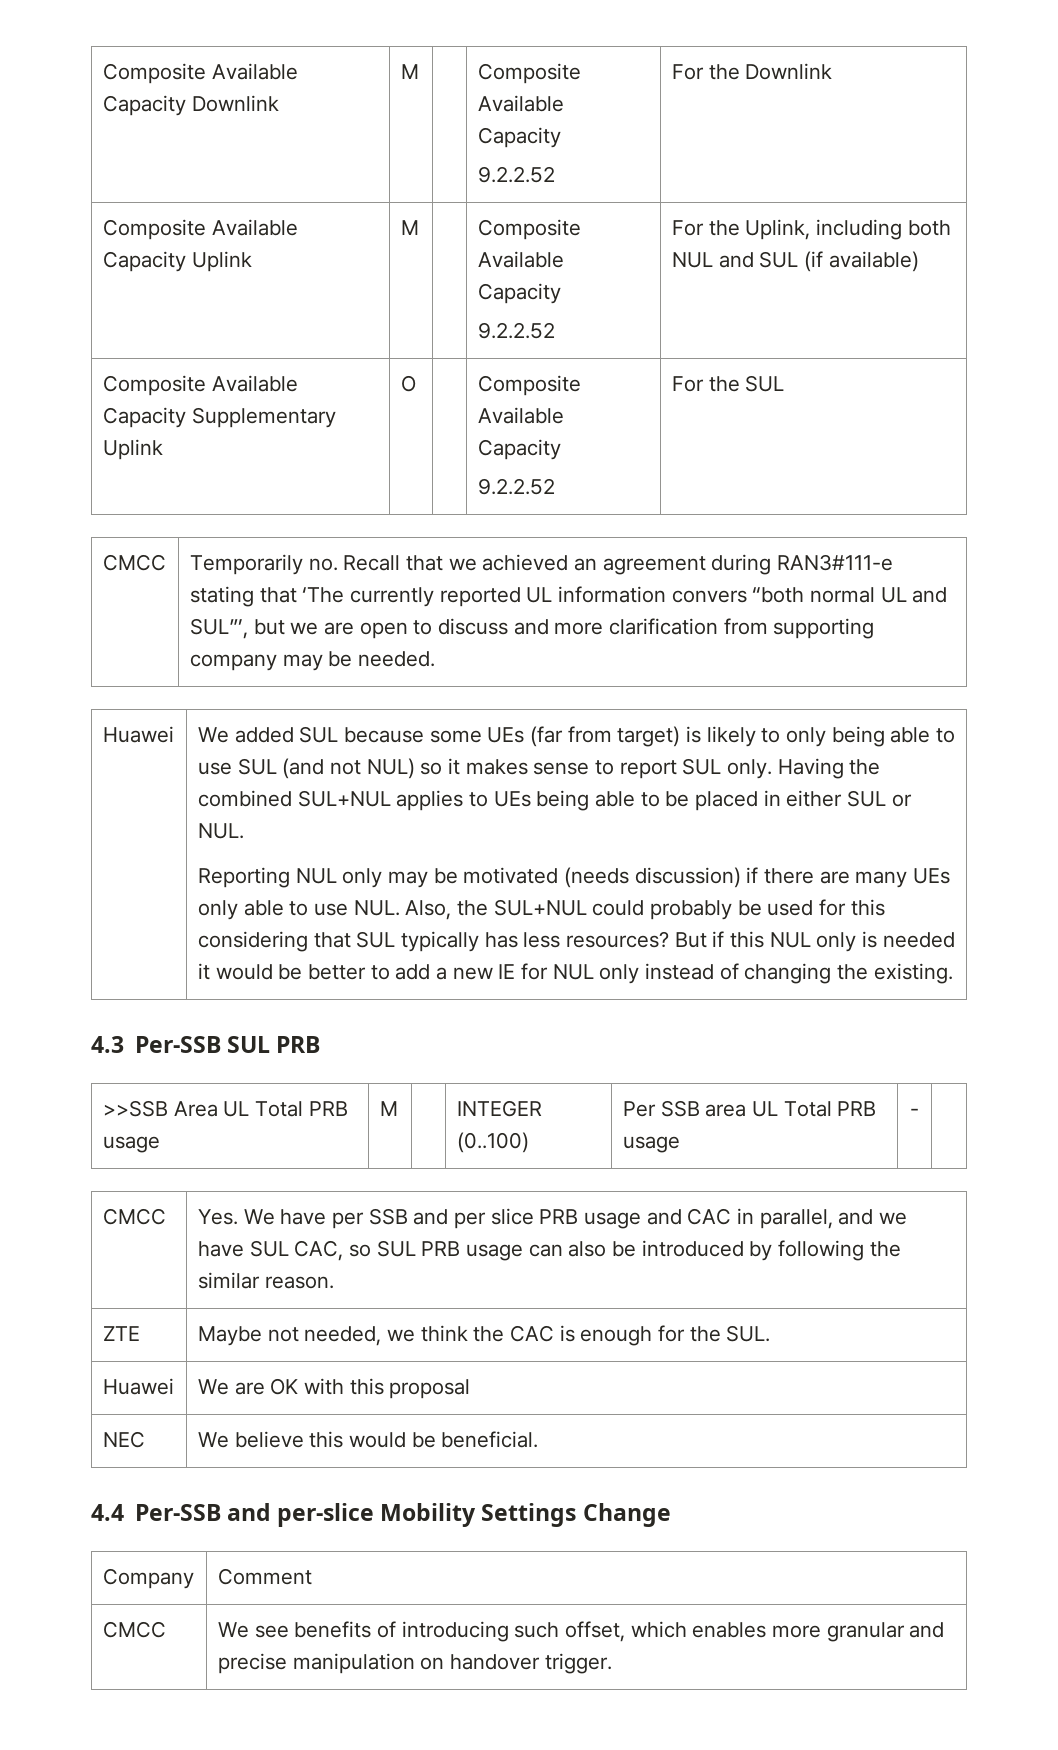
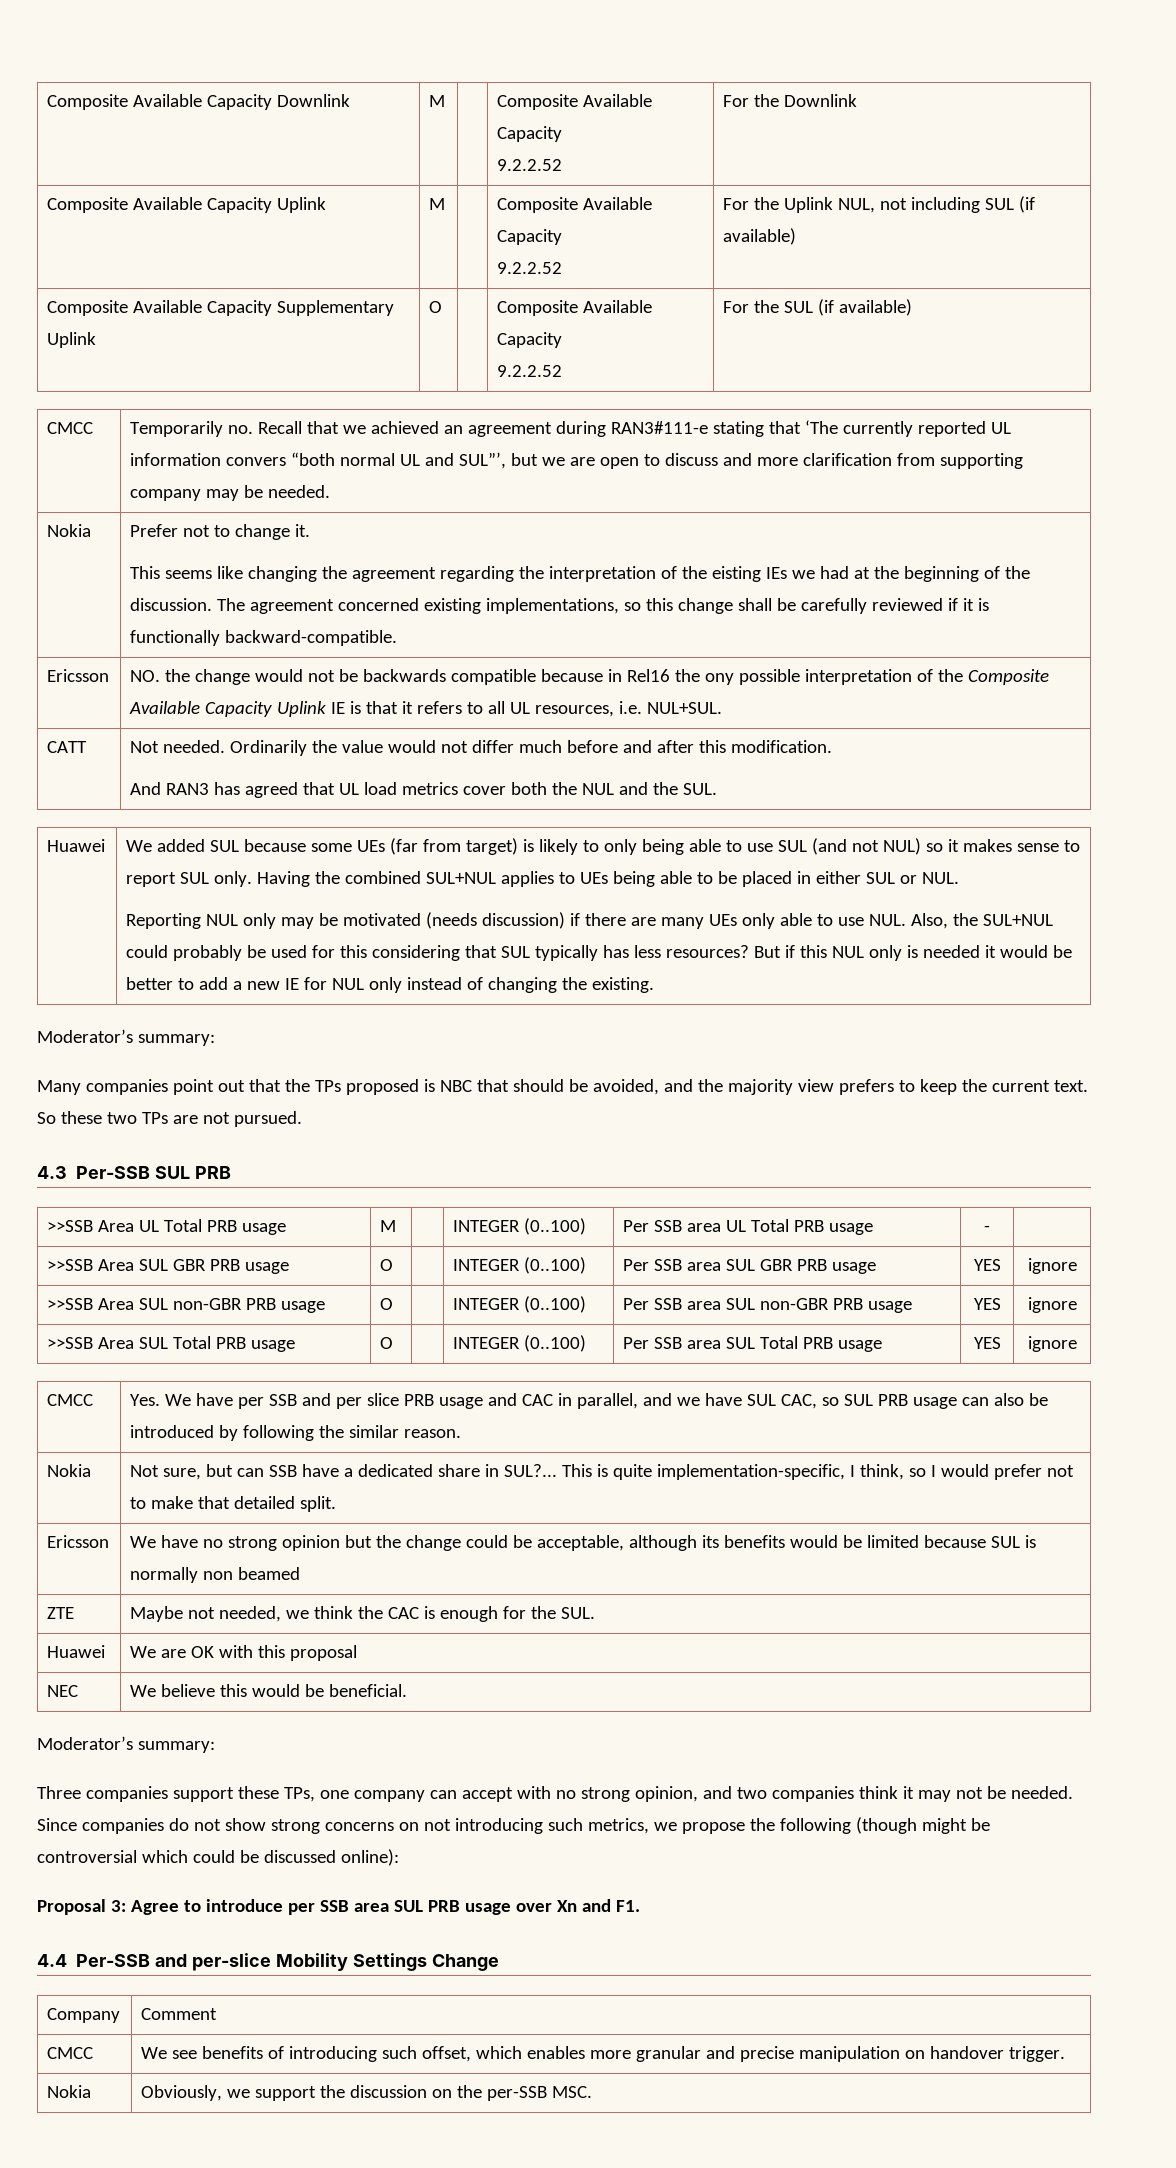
  Composite Available Capacity Uplink | M | | Composite Available Capacity
- 9.2.2.52 | For the Uplink, including both NUL and SUL (if available)
+ 9.2.2.52 | For the Uplink NUL, not including SUL (if available)
  Composite Available Capacity Supplementary Uplink | O | | Composite Available Capacity
- 9.2.2.52 | For the SUL
+ 9.2.2.52 | For the SUL (if available)
+ Nokia | Prefer not to change it.
+ This seems like changing the agreement regarding the interpretation of the eisting IEs we had at the beginning of the discussion. The agreement concerned existing implementations, so this change shall be carefully reviewed if it is functionally backward-compatible.
+ Ericsson | NO. the change would not be backwards compatible because in Rel16 the ony possible interpretation of the Composite Available Capacity Uplink IE is that it refers to all UL resources, i.e. NUL+SUL.
+ CATT | Not needed. Ordinarily the value would not differ much before and after this modification.
+ And RAN3 has agreed that UL load metrics cover both the NUL and the SUL.
  But if this NUL only is needed it would be better to add a new IE for NUL only instead of changing the existing.
+ Moderator’s summary:
+ Many companies point out that the TPs proposed is NBC that should be avoided, and the majority view prefers to keep the current text. So these two TPs are not pursued.
+ >>SSB Area SUL GBR PRB usage | O | | INTEGER (0..100) | Per SSB area SUL GBR PRB usage | YES | ignore
+ >>SSB Area SUL non-GBR PRB usage | O | | INTEGER (0..100) | Per SSB area SUL non-GBR PRB usage | YES | ignore
+ >>SSB Area SUL Total PRB usage | O | | INTEGER (0..100) | Per SSB area SUL Total PRB usage | YES | ignore
+ Nokia | Not sure, but can SSB have a dedicated share in SUL?... This is quite implementation-specific, I think, so I would prefer not to make that detailed split.
+ Ericsson | We have no strong opinion but the change could be acceptable, although its benefits would be limited because SUL is normally non beamed
  NEC | We believe this would be beneficial.
+ Moderator’s summary:
+ Three companies support these TPs, one company can accept with no strong opinion, and two companies think it may not be needed. Since companies do not show strong concerns on not introducing such metrics, we propose the following (though might be controversial which could be discussed online):
+ Proposal 3: Agree to introduce per SSB area SUL PRB usage over Xn and F1.
+ Nokia | Obviously, we support the discussion on the per-SSB MSC.

